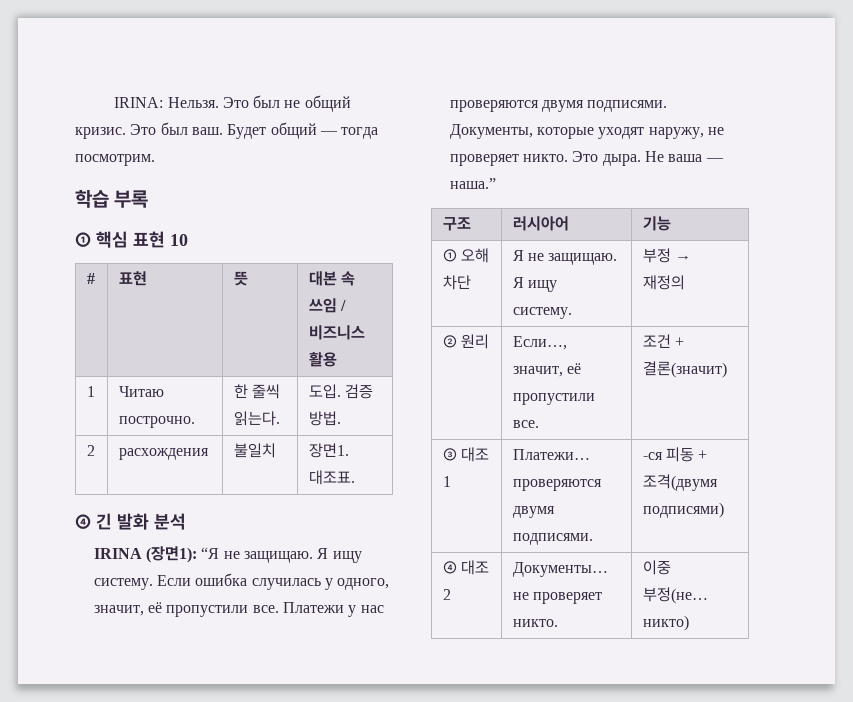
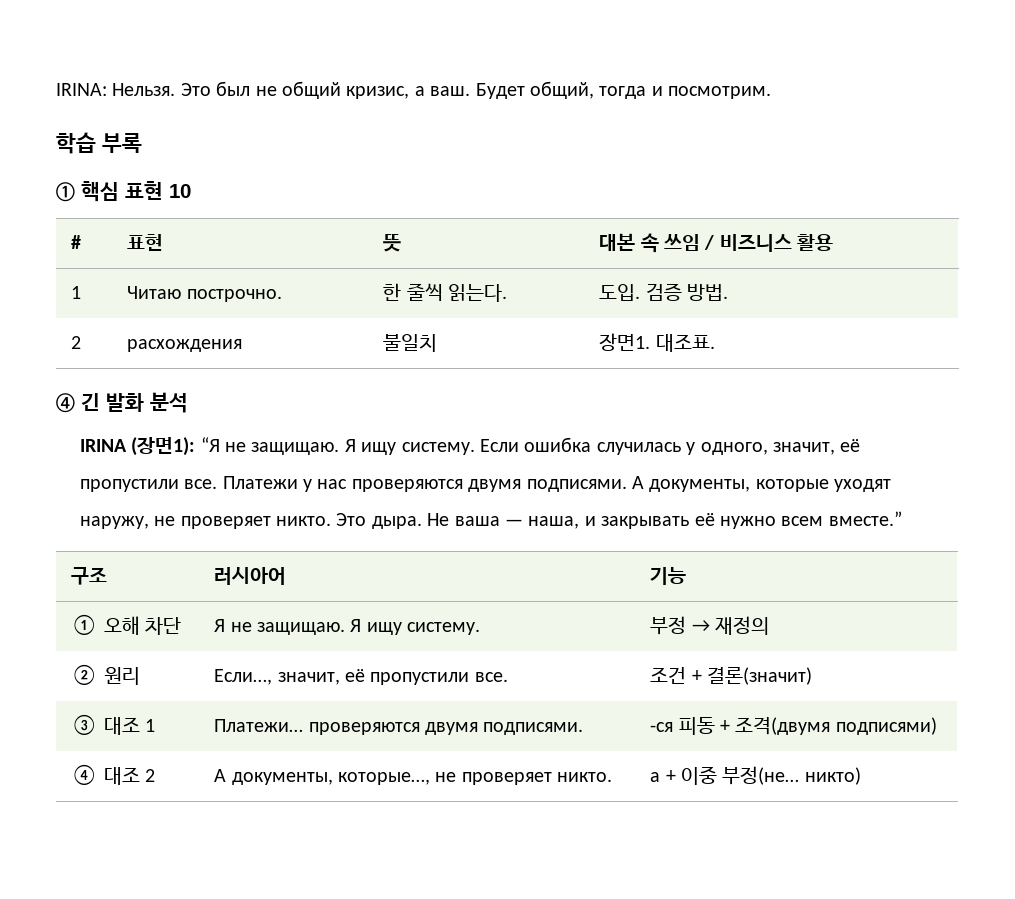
- Это был не общий кризис. Это был ваш. Будет общий — тогда посмотрим.
+ Это был не общий кризис, а ваш. Будет общий, тогда и посмотрим.
- Документы, которые уходят наружу, не проверяет никто.
+ А документы, которые уходят наружу, не проверяет никто.
- Не ваша — наша.”
+ Не ваша — наша, и закрывать её нужно всем вместе.”
- ④ 대조 2 | Документы… не проверяет никто. | 이중 부정(не… никто)
+ ④ 대조 2 | А документы, которые…, не проверяет никто. | а + 이중 부정(не… никто)

